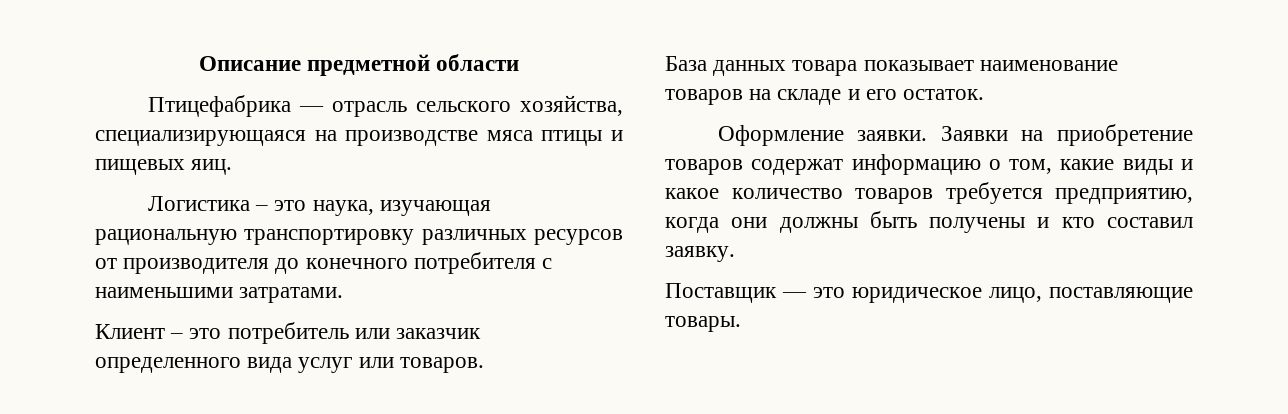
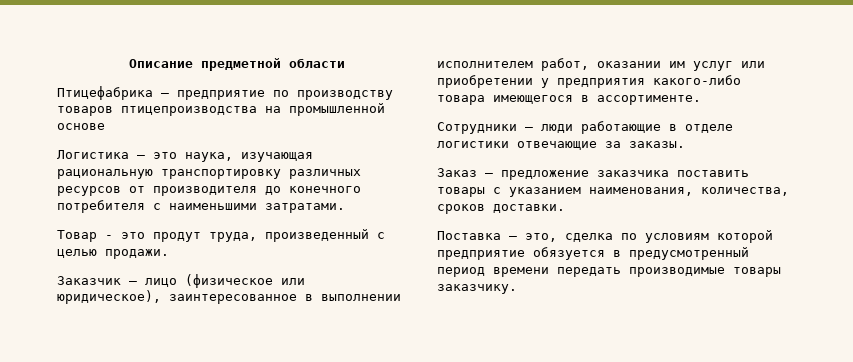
- Птицефабрика — отрасль сельского хозяйства, специализирующаяся на производстве мяса птицы и пищевых яиц.
+ Птицефабрика — предприятие по производству товаров птицепроизводства на промышленной основе
- Клиент – это потребитель или заказчик определенного вида услуг или товаров.
- База данных товара показывает наименование товаров на складе и его остаток.
- Оформление заявки. Заявки на приобретение товаров содержат информацию о том, какие виды и какое количество товаров требуется предприятию, когда они должны быть получены и кто составил заявку.
- Поставщик — это юридическое лицо, поставляющие товары.
+ Товар - это продут труда, произведенный с целью продажи.
+ Заказчик — лицо (физическое или юридическое), заинтересованное в выполнении исполнителем работ, оказании им услуг или приобретении у предприятия какого-либо товара имеющегося в ассортименте.
+ Сотрудники — люди работающие в отделе логистики отвечающие за заказы.
+ Заказ — предложение заказчика поставить товары с указанием наименования, количества, сроков доставки.
+ Поставка — это, сделка по условиям которой предприятие обязуется в предусмотренный период времени передать производимые товары заказчику.

